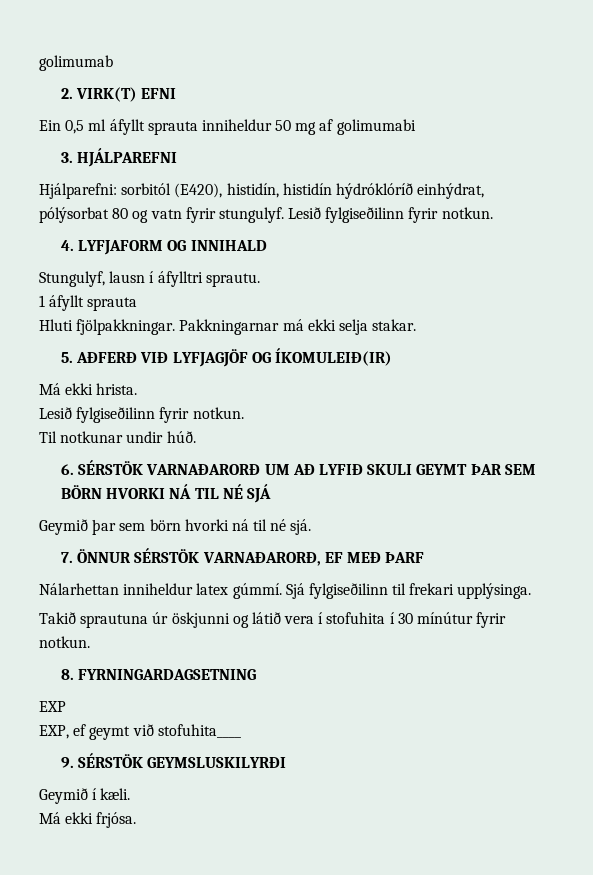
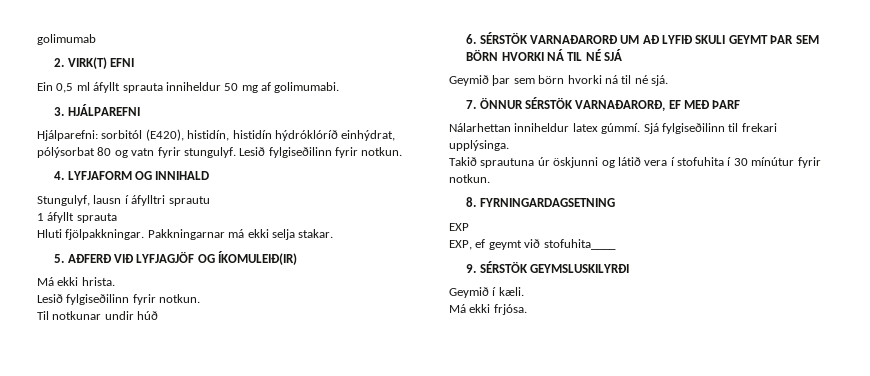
- Ein 0,5 ml áfyllt sprauta inniheldur 50 mg af golimumabi
+ Ein 0,5 ml áfyllt sprauta inniheldur 50 mg af golimumabi.
- Stungulyf, lausn í áfylltri sprautu.
+ Stungulyf, lausn í áfylltri sprautu
- Til notkunar undir húð.
+ Til notkunar undir húð

